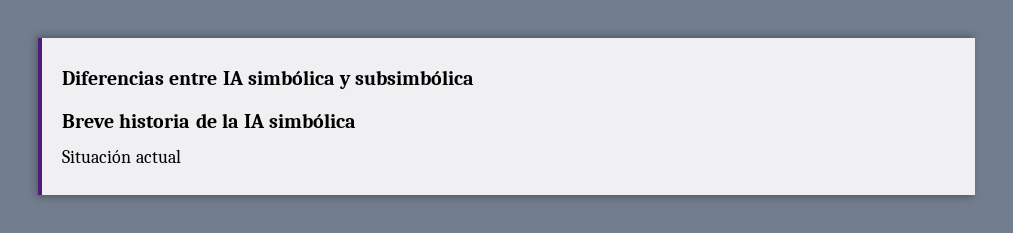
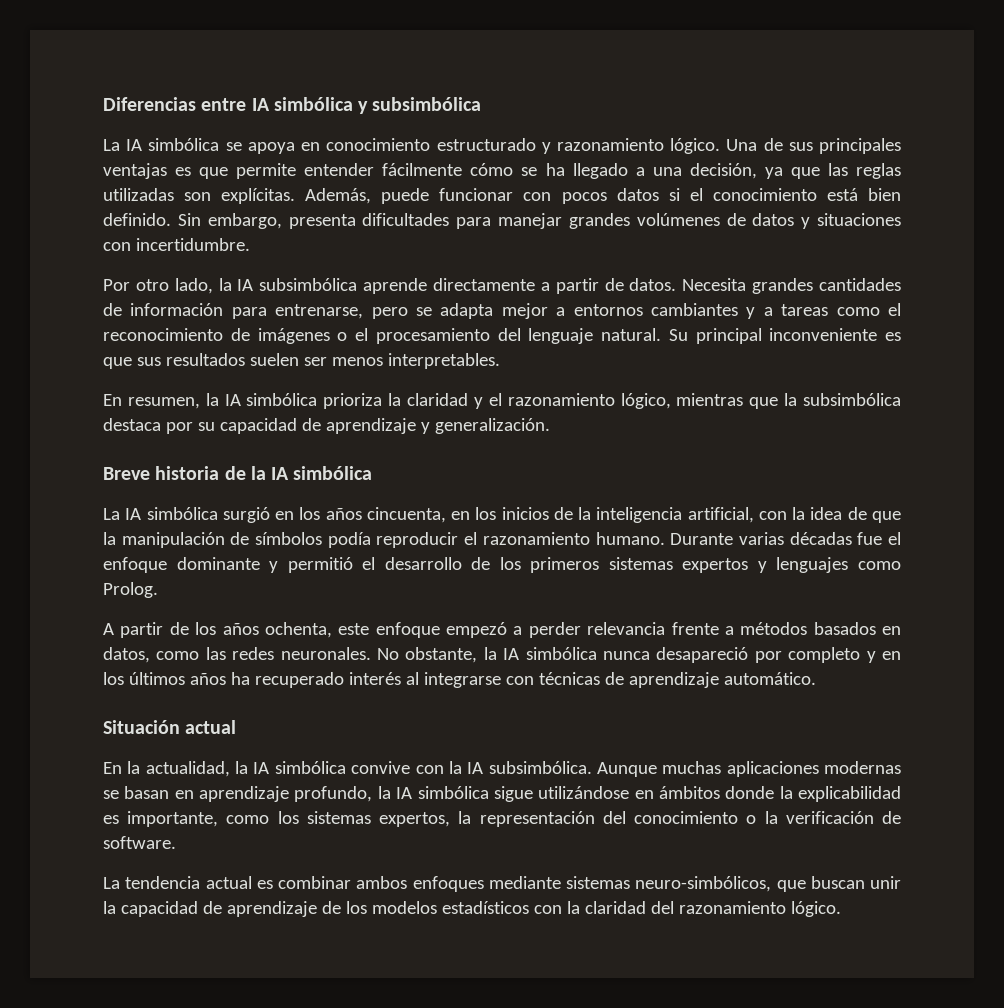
+ La IA simbólica se apoya en conocimiento estructurado y razonamiento lógico. Una de sus principales ventajas es que permite entender fácilmente cómo se ha llegado a una decisión, ya que las reglas utilizadas son explícitas. Además, puede funcionar con pocos datos si el conocimiento está bien definido. Sin embargo, presenta dificultades para manejar grandes volúmenes de datos y situaciones con incertidumbre.
+ Por otro lado, la IA subsimbólica aprende directamente a partir de datos. Necesita grandes cantidades de información para entrenarse, pero se adapta mejor a entornos cambiantes y a tareas como el reconocimiento de imágenes o el procesamiento del lenguaje natural. Su principal inconveniente es que sus resultados suelen ser menos interpretables.
+ En resumen, la IA simbólica prioriza la claridad y el razonamiento lógico, mientras que la subsimbólica destaca por su capacidad de aprendizaje y generalización.
+ La IA simbólica surgió en los años cincuenta, en los inicios de la inteligencia artificial, con la idea de que la manipulación de símbolos podía reproducir el razonamiento humano. Durante varias décadas fue el enfoque dominante y permitió el desarrollo de los primeros sistemas expertos y lenguajes como Prolog.
+ A partir de los años ochenta, este enfoque empezó a perder relevancia frente a métodos basados en datos, como las redes neuronales. No obstante, la IA simbólica nunca desapareció por completo y en los últimos años ha recuperado interés al integrarse con técnicas de aprendizaje automático.
  Situación actual
+ En la actualidad, la IA simbólica convive con la IA subsimbólica. Aunque muchas aplicaciones modernas se basan en aprendizaje profundo, la IA simbólica sigue utilizándose en ámbitos donde la explicabilidad es importante, como los sistemas expertos, la representación del conocimiento o la verificación de software.
+ La tendencia actual es combinar ambos enfoques mediante sistemas neuro-simbólicos, que buscan unir la capacidad de aprendizaje de los modelos estadísticos con la claridad del razonamiento lógico.

